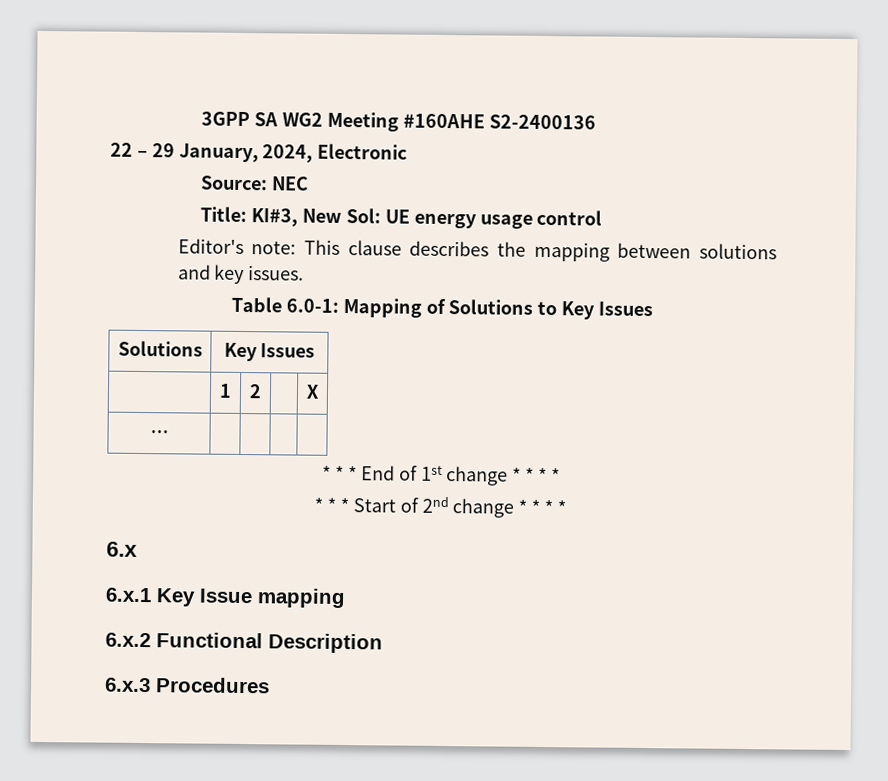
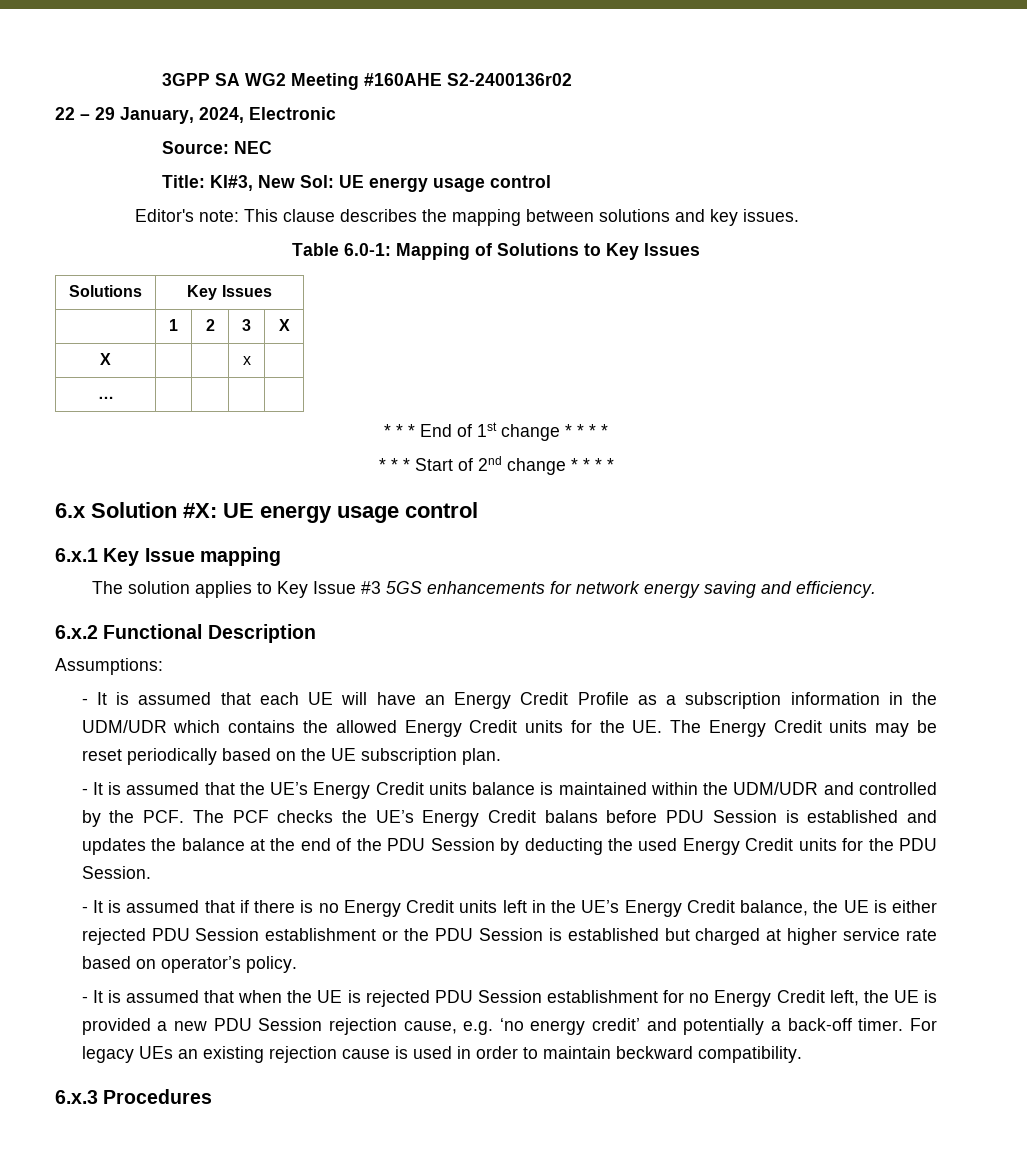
- 3GPP SA WG2 Meeting #160AHE S2-2400136
+ 3GPP SA WG2 Meeting #160AHE S2-2400136r02
- | 1 | 2 | | X
+ | 1 | 2 | 3 | X
+ X | | | x |
- 6.x
+ 6.x Solution #X: UE energy usage control
  6.x.1 Key Issue mapping
+ The solution applies to Key Issue #3 5GS enhancements for network energy saving and efficiency.
  6.x.2 Functional Description
+ Assumptions:
+ - It is assumed that each UE will have an Energy Credit Profile as a subscription information in the UDM/UDR which contains the allowed Energy Credit units for the UE. The Energy Credit units may be reset periodically based on the UE subscription plan.
+ - It is assumed that the UE’s Energy Credit units balance is maintained within the UDM/UDR and controlled by the PCF. The PCF checks the UE’s Energy Credit balans before PDU Session is established and updates the balance at the end of the PDU Session by deducting the used Energy Credit units for the PDU Session.
+ - It is assumed that if there is no Energy Credit units left in the UE’s Energy Credit balance, the UE is either rejected PDU Session establishment or the PDU Session is established but charged at higher service rate based on operator’s policy.
+ - It is assumed that when the UE is rejected PDU Session establishment for no Energy Credit left, the UE is provided a new PDU Session rejection cause, e.g. ‘no energy credit’ and potentially a back-off timer. For legacy UEs an existing rejection cause is used in order to maintain beckward compatibility.

